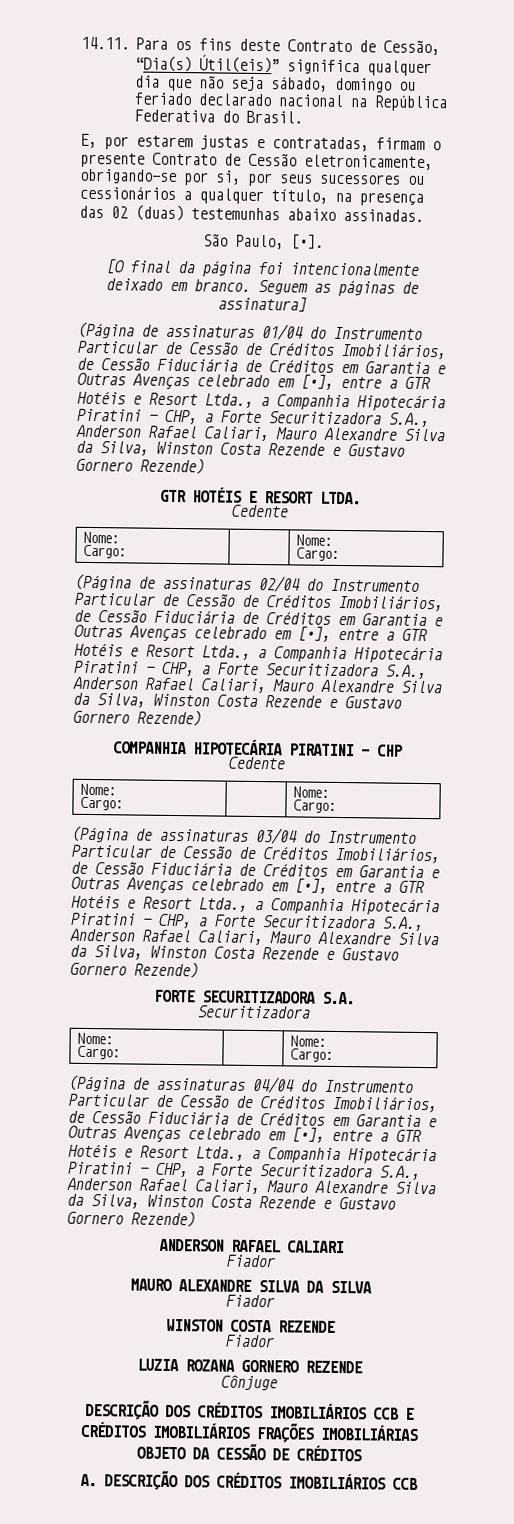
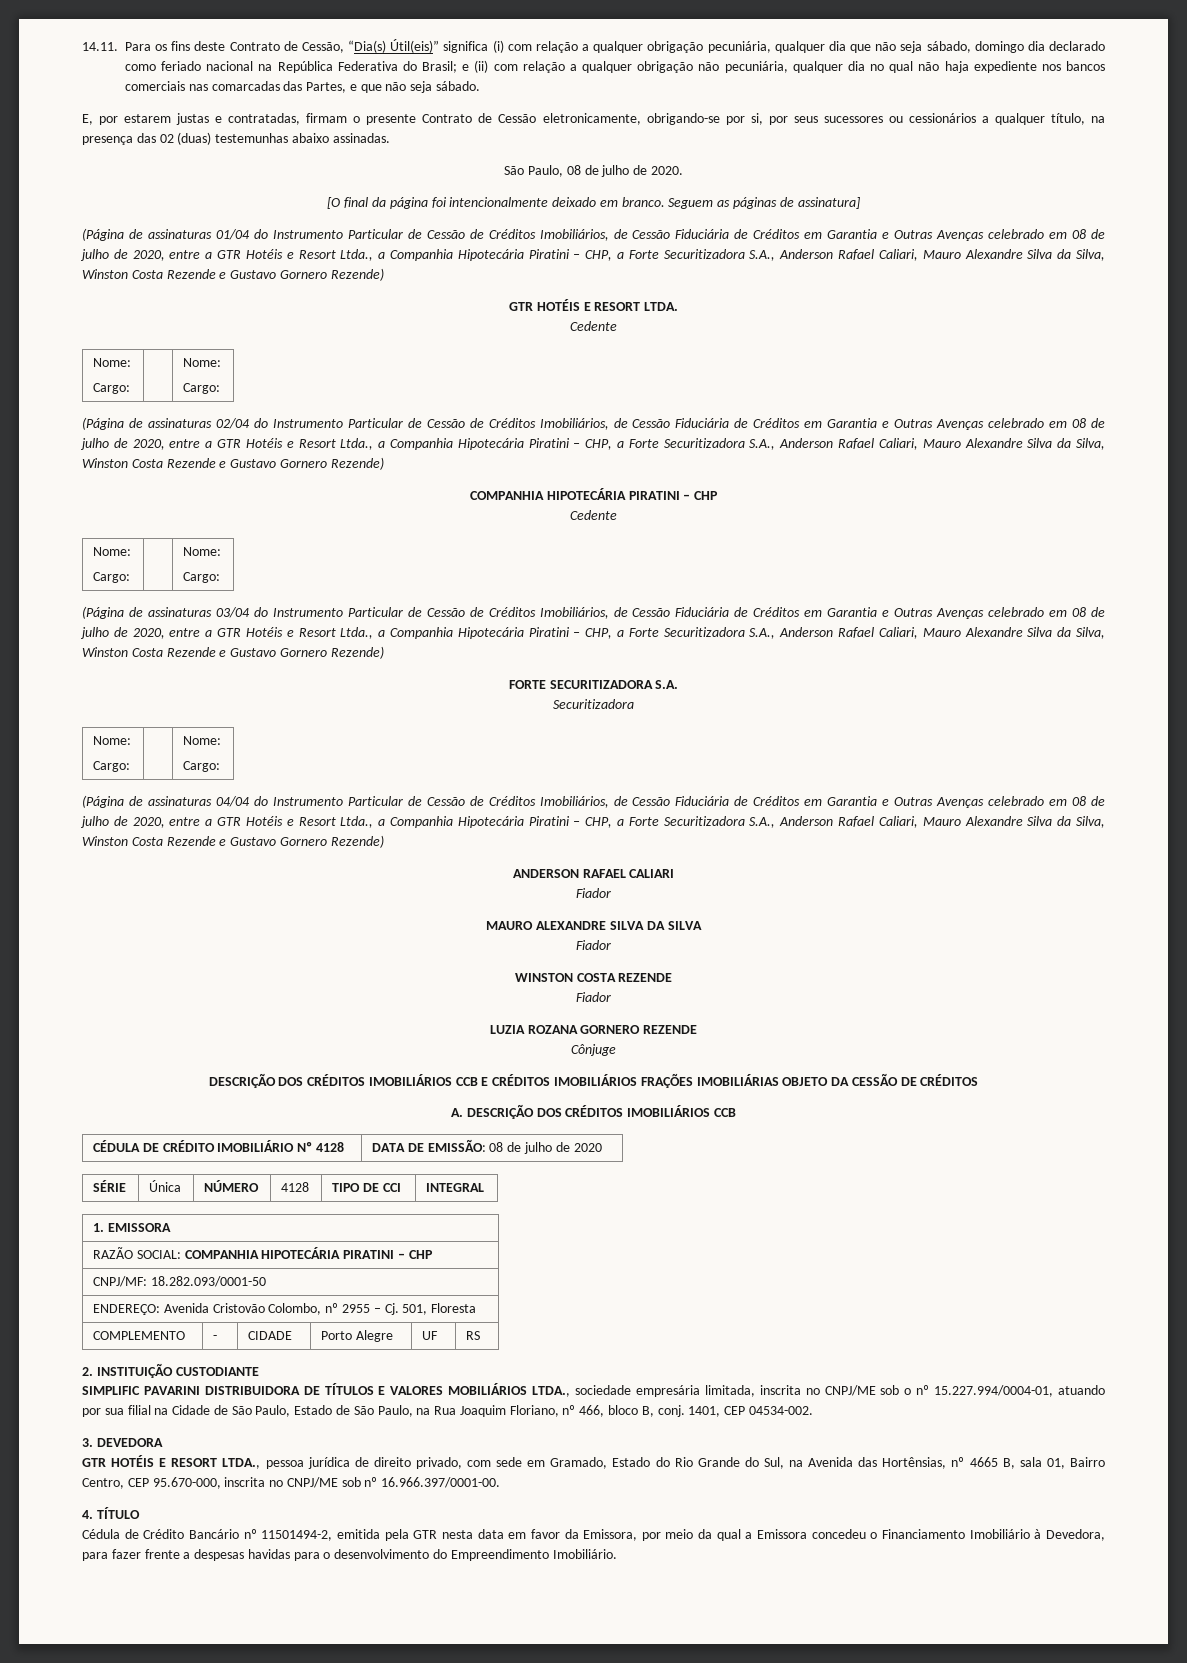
- 14.11. Para os fins deste Contrato de Cessão, “Dia(s) Útil(eis)” significa qualquer dia que não seja sábado, domingo ou feriado declarado nacional na República Federativa do Brasil.
+ 14.11. Para os fins deste Contrato de Cessão, “Dia(s) Útil(eis)” significa (i) com relação a qualquer obrigação pecuniária, qualquer dia que não seja sábado, domingo dia declarado como feriado nacional na República Federativa do Brasil; e (ii) com relação a qualquer obrigação não pecuniária, qualquer dia no qual não haja expediente nos bancos comerciais nas comarcadas das Partes, e que não seja sábado.
- São Paulo, [•].
+ São Paulo, 08 de julho de 2020.
- (Página de assinaturas 01/04 do Instrumento Particular de Cessão de Créditos Imobiliários, de Cessão Fiduciária de Créditos em Garantia e Outras Avenças celebrado em [•], entre a GTR Hotéis e Resort Ltda., a Companhia Hipotecária Piratini – CHP, a Forte Securitizadora S.A., Anderson Rafael Caliari, Mauro Alexandre Silva da Silva, Winston Costa Rezende e Gustavo Gornero Rezende)
+ (Página de assinaturas 01/04 do Instrumento Particular de Cessão de Créditos Imobiliários, de Cessão Fiduciária de Créditos em Garantia e Outras Avenças celebrado em 08 de julho de 2020, entre a GTR Hotéis e Resort Ltda., a Companhia Hipotecária Piratini – CHP, a Forte Securitizadora S.A., Anderson Rafael Caliari, Mauro Alexandre Silva da Silva, Winston Costa Rezende e Gustavo Gornero Rezende)
- (Página de assinaturas 02/04 do Instrumento Particular de Cessão de Créditos Imobiliários, de Cessão Fiduciária de Créditos em Garantia e Outras Avenças celebrado em [•], entre a GTR Hotéis e Resort Ltda., a Companhia Hipotecária Piratini – CHP, a Forte Securitizadora S.A., Anderson Rafael Caliari, Mauro Alexandre Silva da Silva, Winston Costa Rezende e Gustavo Gornero Rezende)
+ (Página de assinaturas 02/04 do Instrumento Particular de Cessão de Créditos Imobiliários, de Cessão Fiduciária de Créditos em Garantia e Outras Avenças celebrado em 08 de julho de 2020, entre a GTR Hotéis e Resort Ltda., a Companhia Hipotecária Piratini – CHP, a Forte Securitizadora S.A., Anderson Rafael Caliari, Mauro Alexandre Silva da Silva, Winston Costa Rezende e Gustavo Gornero Rezende)
- (Página de assinaturas 03/04 do Instrumento Particular de Cessão de Créditos Imobiliários, de Cessão Fiduciária de Créditos em Garantia e Outras Avenças celebrado em [•], entre a GTR Hotéis e Resort Ltda., a Companhia Hipotecária Piratini – CHP, a Forte Securitizadora S.A., Anderson Rafael Caliari, Mauro Alexandre Silva da Silva, Winston Costa Rezende e Gustavo Gornero Rezende)
+ (Página de assinaturas 03/04 do Instrumento Particular de Cessão de Créditos Imobiliários, de Cessão Fiduciária de Créditos em Garantia e Outras Avenças celebrado em 08 de julho de 2020, entre a GTR Hotéis e Resort Ltda., a Companhia Hipotecária Piratini – CHP, a Forte Securitizadora S.A., Anderson Rafael Caliari, Mauro Alexandre Silva da Silva, Winston Costa Rezende e Gustavo Gornero Rezende)
- (Página de assinaturas 04/04 do Instrumento Particular de Cessão de Créditos Imobiliários, de Cessão Fiduciária de Créditos em Garantia e Outras Avenças celebrado em [•], entre a GTR Hotéis e Resort Ltda., a Companhia Hipotecária Piratini – CHP, a Forte Securitizadora S.A., Anderson Rafael Caliari, Mauro Alexandre Silva da Silva, Winston Costa Rezende e Gustavo Gornero Rezende)
+ (Página de assinaturas 04/04 do Instrumento Particular de Cessão de Créditos Imobiliários, de Cessão Fiduciária de Créditos em Garantia e Outras Avenças celebrado em 08 de julho de 2020, entre a GTR Hotéis e Resort Ltda., a Companhia Hipotecária Piratini – CHP, a Forte Securitizadora S.A., Anderson Rafael Caliari, Mauro Alexandre Silva da Silva, Winston Costa Rezende e Gustavo Gornero Rezende)
+ CÉDULA DE CRÉDITO IMOBILIÁRIO Nº 4128 | DATA DE EMISSÃO: 08 de julho de 2020
+ SÉRIE | Única | NÚMERO | 4128 | TIPO DE CCI | INTEGRAL
+ 1. EMISSORA
+ RAZÃO SOCIAL: COMPANHIA HIPOTECÁRIA PIRATINI – CHP
+ CNPJ/MF: 18.282.093/0001-50
+ ENDEREÇO: Avenida Cristovão Colombo, nº 2955 – Cj. 501, Floresta
+ COMPLEMENTO | - | CIDADE | Porto Alegre | UF | RS
+ 2. INSTITUIÇÃO CUSTODIANTE
+ SIMPLIFIC PAVARINI DISTRIBUIDORA DE TÍTULOS E VALORES MOBILIÁRIOS LTDA., sociedade empresária limitada, inscrita no CNPJ/ME sob o nº 15.227.994/0004-01, atuando por sua filial na Cidade de São Paulo, Estado de São Paulo, na Rua Joaquim Floriano, nº 466, bloco B, conj. 1401, CEP 04534-002.
+ 3. DEVEDORA
+ GTR HOTÉIS E RESORT LTDA., pessoa jurídica de direito privado, com sede em Gramado, Estado do Rio Grande do Sul, na Avenida das Hortênsias, nº 4665 B, sala 01, Bairro Centro, CEP 95.670-000, inscrita no CNPJ/ME sob nº 16.966.397/0001-00.
+ 4. TÍTULO
+ Cédula de Crédito Bancário nº 11501494-2, emitida pela GTR nesta data em favor da Emissora, por meio da qual a Emissora concedeu o Financiamento Imobiliário à Devedora, para fazer frente a despesas havidas para o desenvolvimento do Empreendimento Imobiliário.

